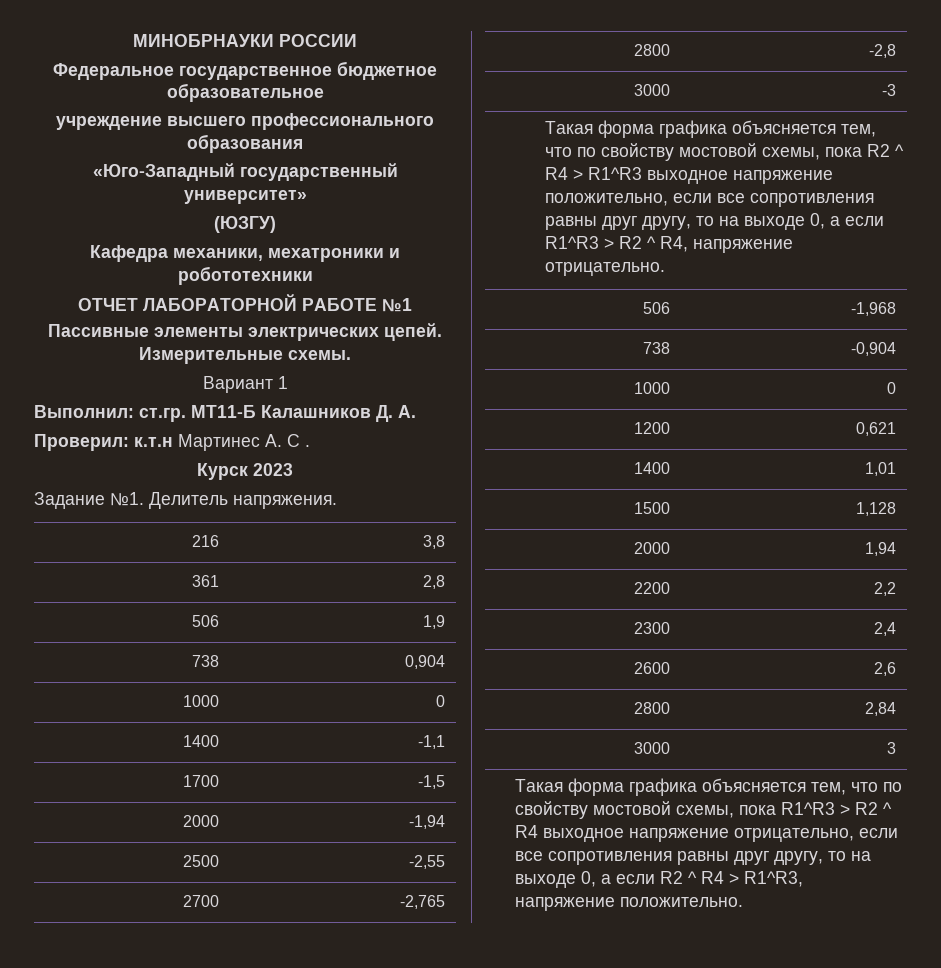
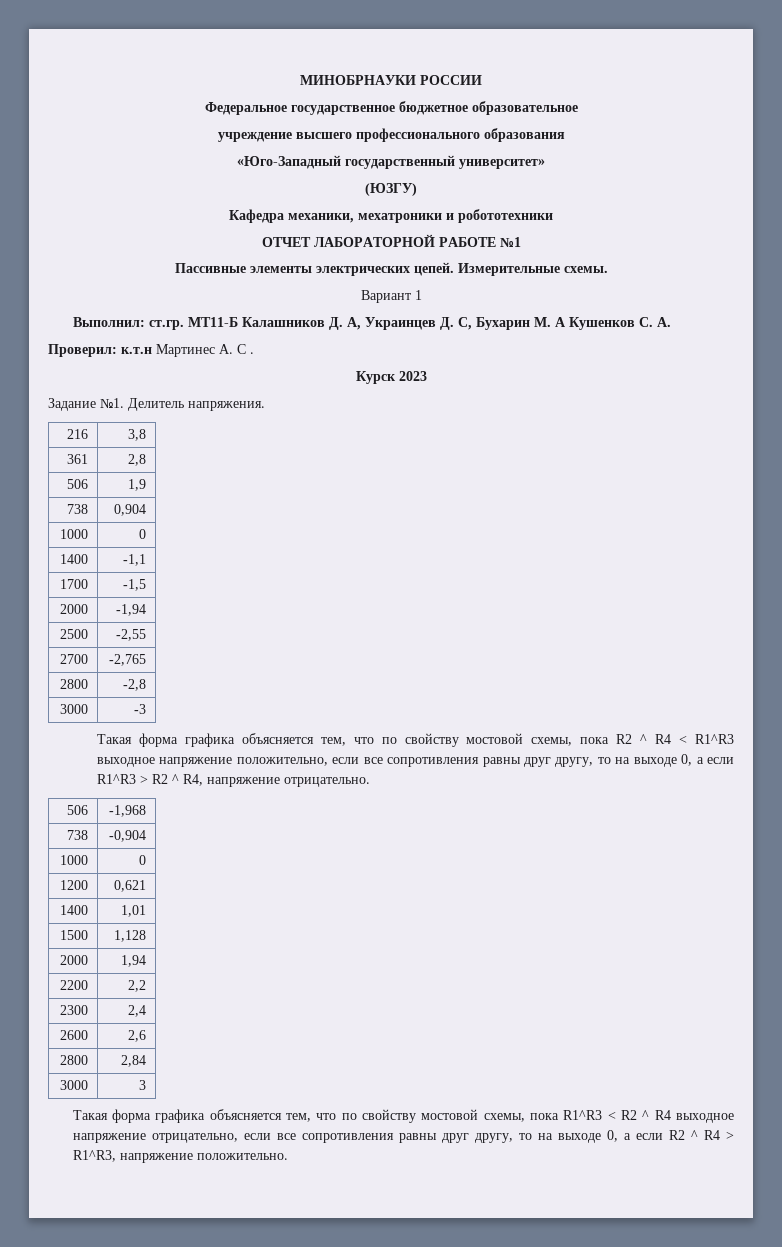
- Выполнил: cт.гр. МТ11-Б Калашников Д. А.
+ Выполнил: cт.гр. МТ11-Б Калашников Д. А, Украинцев Д. С, Бухарин М. А Кушенков С. А.
- Такая форма графика объясняется тем, что по свойству мостовой схемы, пока R2 ^ R4 > R1^R3 выходное напряжение положительно, если все сопротивления равны друг другу, то на выходе 0, а если R1^R3 > R2 ^ R4, напряжение отрицательно.
+ Такая форма графика объясняется тем, что по свойству мостовой схемы, пока R2 ^ R4 < R1^R3 выходное напряжение положительно, если все сопротивления равны друг другу, то на выходе 0, а если R1^R3 > R2 ^ R4, напряжение отрицательно.
- Такая форма графика объясняется тем, что по свойству мостовой схемы, пока R1^R3 > R2 ^ R4 выходное напряжение отрицательно, если все сопротивления равны друг другу, то на выходе 0, а если R2 ^ R4 > R1^R3, напряжение положительно.
+ Такая форма графика объясняется тем, что по свойству мостовой схемы, пока R1^R3 < R2 ^ R4 выходное напряжение отрицательно, если все сопротивления равны друг другу, то на выходе 0, а если R2 ^ R4 > R1^R3, напряжение положительно.

